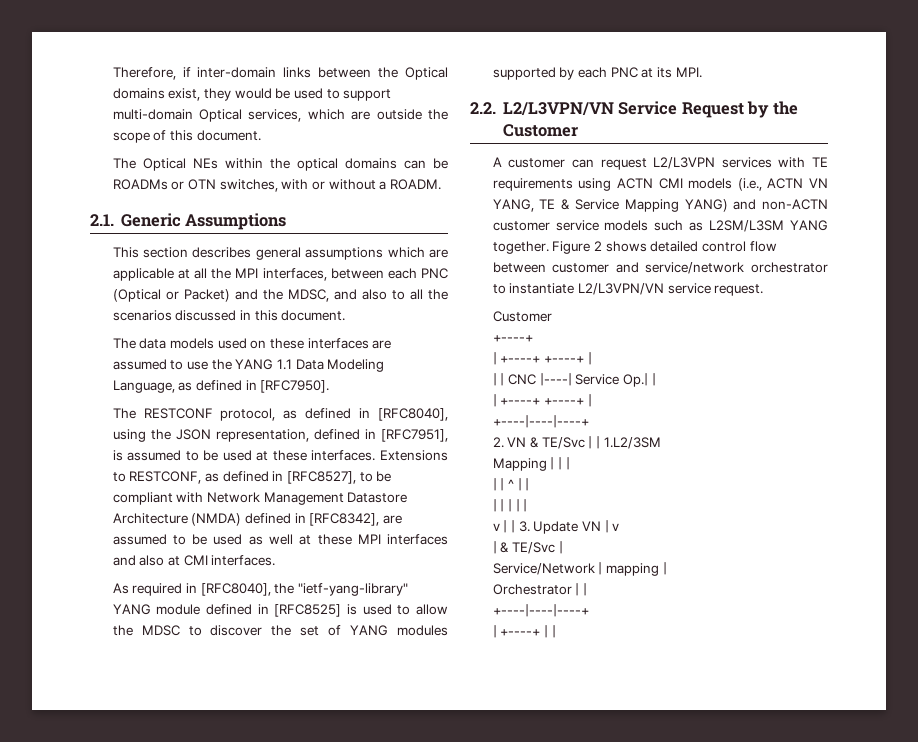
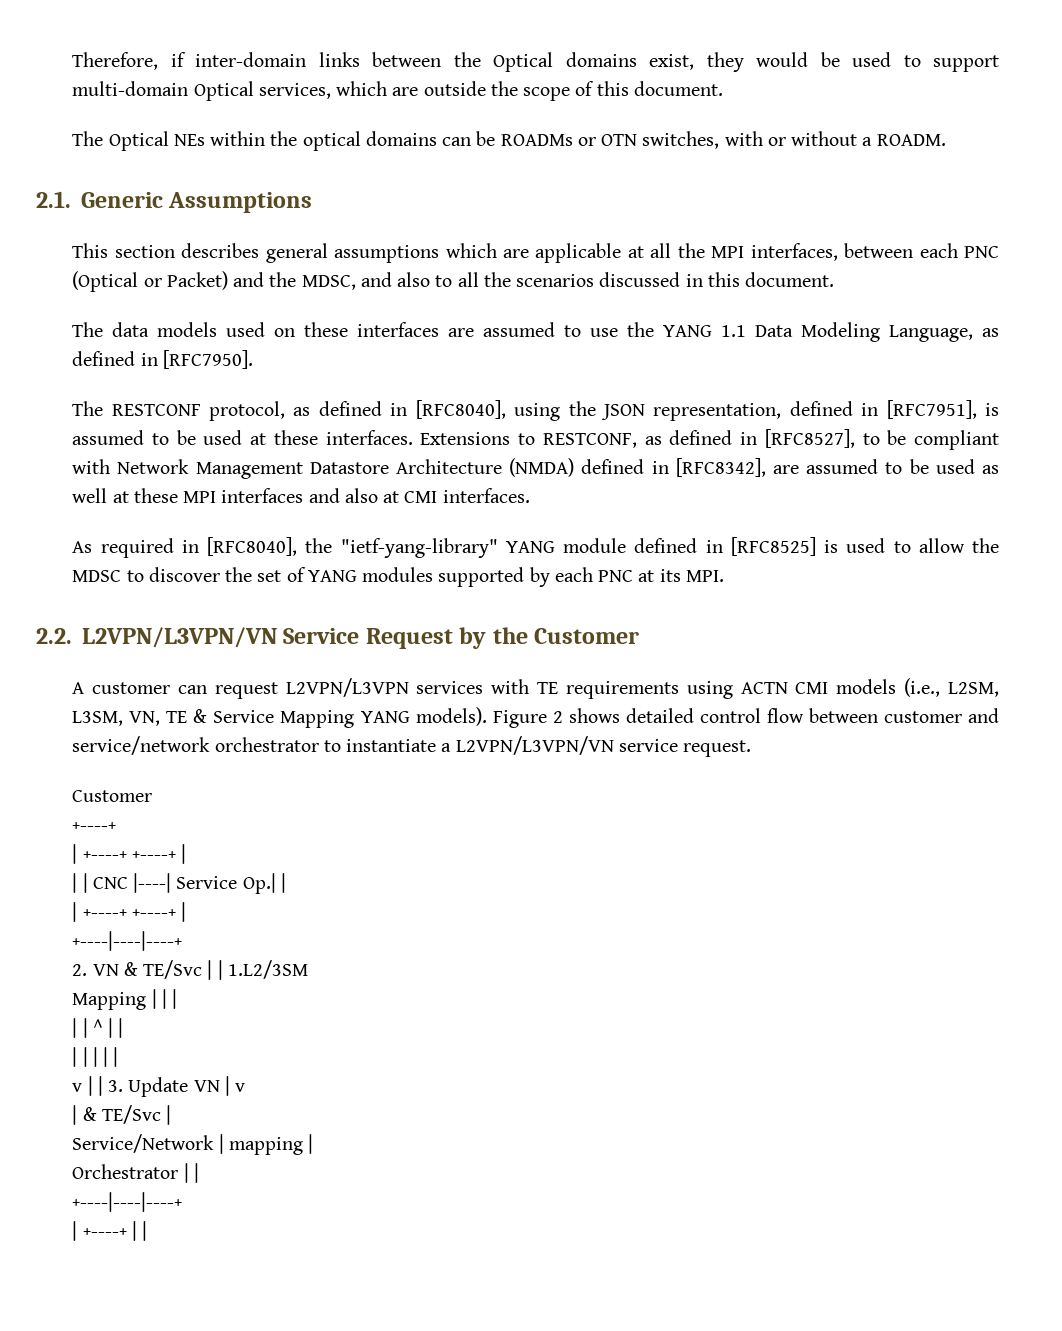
- 2.2. L2/L3VPN/VN Service Request by the Customer
+ 2.2. L2VPN/L3VPN/VN Service Request by the Customer
- A customer can request L2/L3VPN services with TE requirements using ACTN CMI models (i.e., ACTN VN YANG, TE & Service Mapping YANG) and non-ACTN customer service models such as L2SM/L3SM YANG together.
+ A customer can request L2VPN/L3VPN services with TE requirements using ACTN CMI models (i.e., L2SM, L3SM, VN, TE & Service Mapping YANG models).
- Figure 2 shows detailed control flow between customer and service/network orchestrator to instantiate L2/L3VPN/VN service request.
+ Figure 2 shows detailed control flow between customer and service/network orchestrator to instantiate a L2VPN/L3VPN/VN service request.

